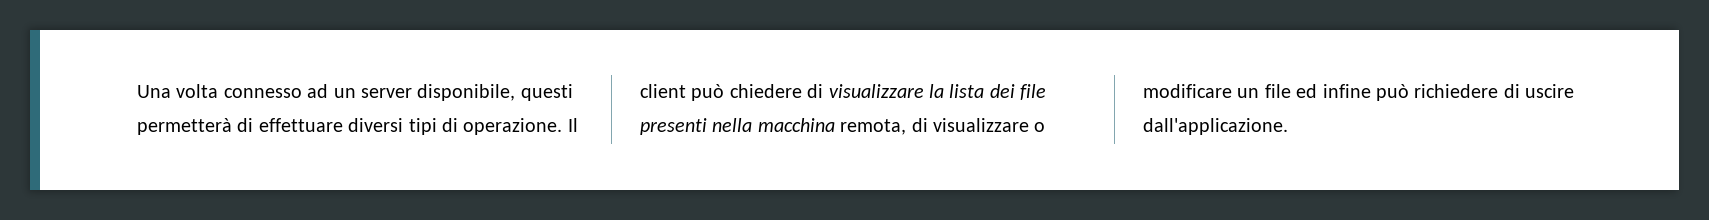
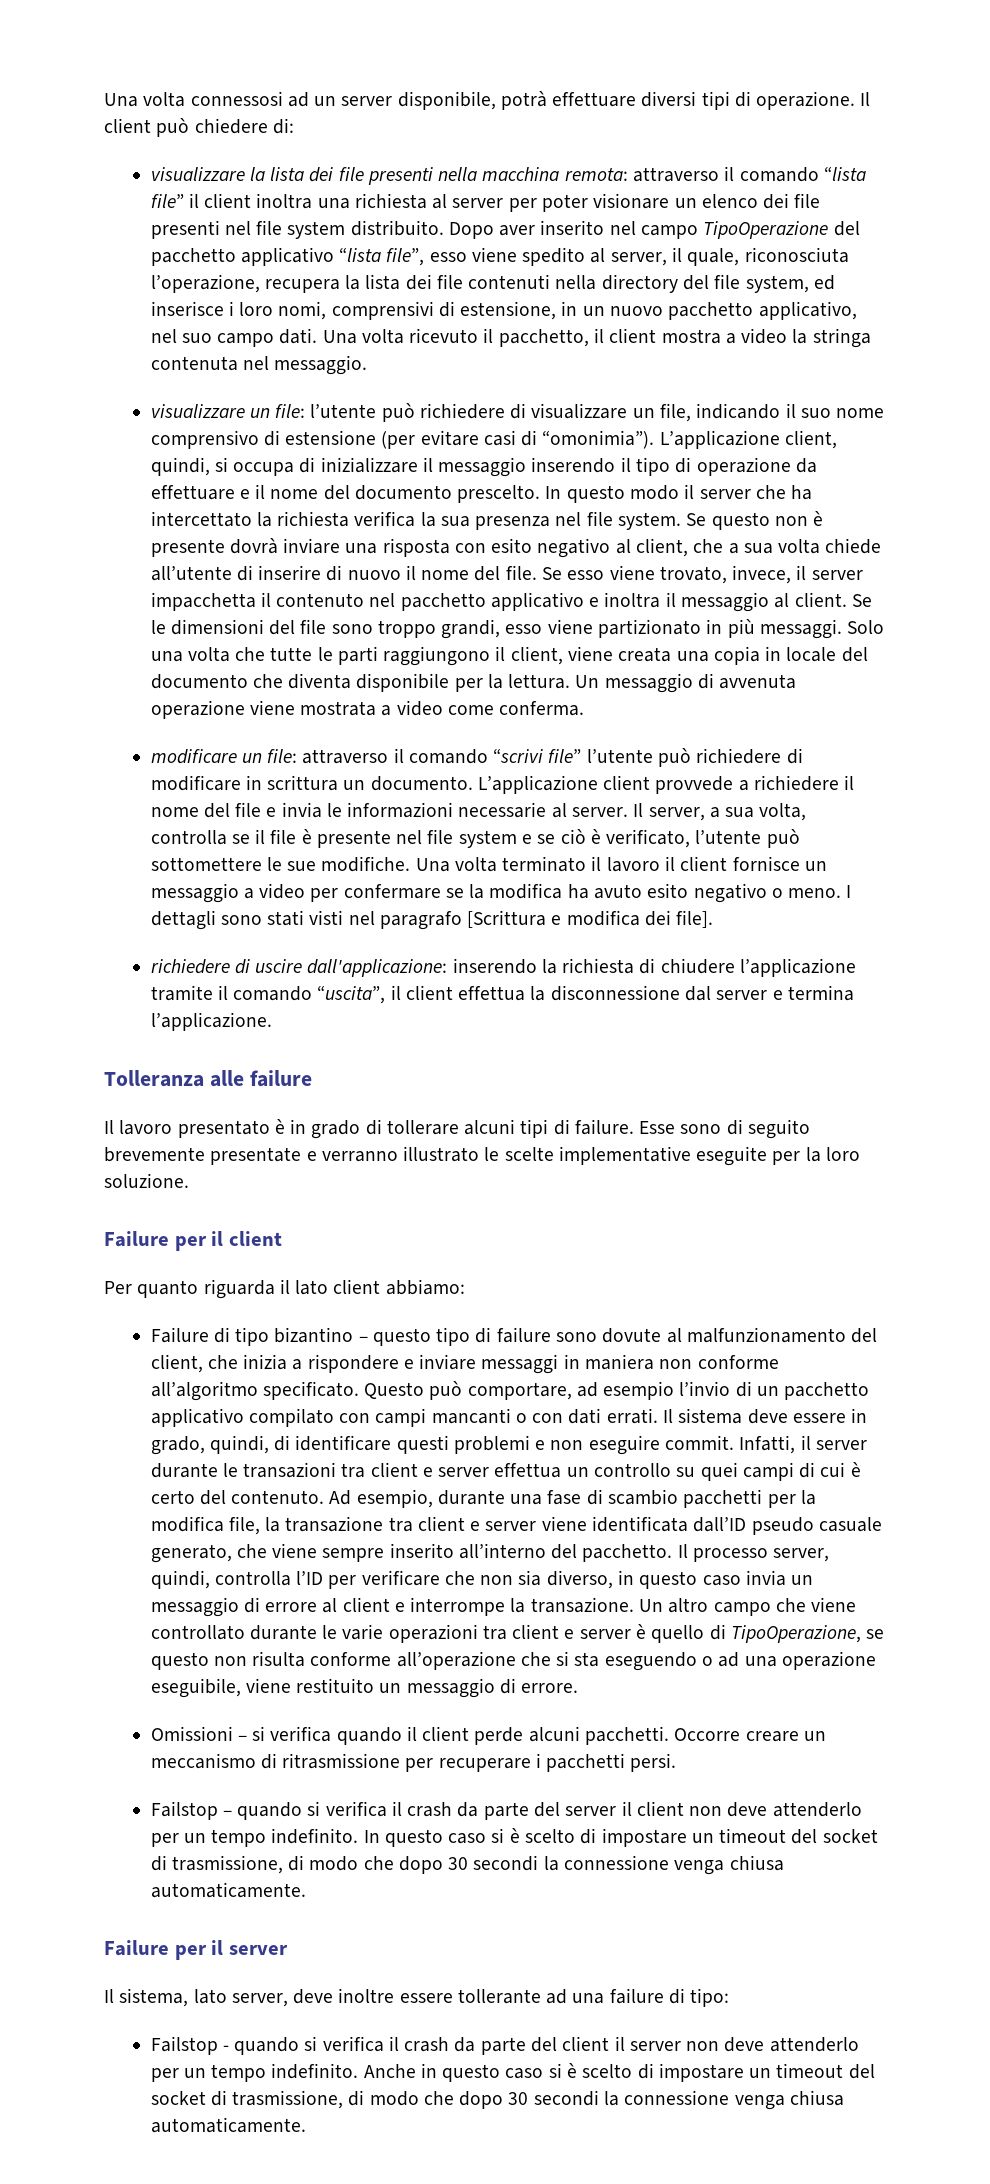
- Una volta connesso ad un server disponibile, questi permetterà di effettuare diversi tipi di operazione.
+ Una volta connessosi ad un server disponibile, potrà effettuare diversi tipi di operazione.
- Il client può chiedere di visualizzare la lista dei file presenti nella macchina remota, di visualizzare o modificare un file ed infine può richiedere di uscire dall'applicazione.
+ Il client può chiedere di:
+ visualizzare la lista dei file presenti nella macchina remota: attraverso il comando “lista file” il client inoltra una richiesta al server per poter visionare un elenco dei file presenti nel file system distribuito. Dopo aver inserito nel campo TipoOperazione del pacchetto applicativo “lista file”, esso viene spedito al server, il quale, riconosciuta l’operazione, recupera la lista dei file contenuti nella directory del file system, ed inserisce i loro nomi, comprensivi di estensione, in un nuovo pacchetto applicativo, nel suo campo dati. Una volta ricevuto il pacchetto, il client mostra a video la stringa contenuta nel messaggio.
+ visualizzare un file: l’utente può richiedere di visualizzare un file, indicando il suo nome comprensivo di estensione (per evitare casi di “omonimia”). L’applicazione client, quindi, si occupa di inizializzare il messaggio inserendo il tipo di operazione da effettuare e il nome del documento prescelto. In questo modo il server che ha intercettato la richiesta verifica la sua presenza nel file system. Se questo non è presente dovrà inviare una risposta con esito negativo al client, che a sua volta chiede all’utente di inserire di nuovo il nome del file. Se esso viene trovato, invece, il server impacchetta il contenuto nel pacchetto applicativo e inoltra il messaggio al client. Se le dimensioni del file sono troppo grandi, esso viene partizionato in più messaggi. Solo una volta che tutte le parti raggiungono il client, viene creata una copia in locale del documento che diventa disponibile per la lettura. Un messaggio di avvenuta operazione viene mostrata a video come conferma.
+ modificare un file: attraverso il comando “scrivi file” l’utente può richiedere di modificare in scrittura un documento. L’applicazione client provvede a richiedere il nome del file e invia le informazioni necessarie al server. Il server, a sua volta, controlla se il file è presente nel file system e se ciò è verificato, l’utente può sottomettere le sue modifiche. Una volta terminato il lavoro il client fornisce un messaggio a video per confermare se la modifica ha avuto esito negativo o meno. I dettagli sono stati visti nel paragrafo [Scrittura e modifica dei file].
+ richiedere di uscire dall'applicazione: inserendo la richiesta di chiudere l’applicazione tramite il comando “uscita”, il client effettua la disconnessione dal server e termina l’applicazione.
+ Tolleranza alle failure
+ Il lavoro presentato è in grado di tollerare alcuni tipi di failure. Esse sono di seguito brevemente presentate e verranno illustrato le scelte implementative eseguite per la loro soluzione.
+ Failure per il client
+ Per quanto riguarda il lato client abbiamo:
+ Failure di tipo bizantino – questo tipo di failure sono dovute al malfunzionamento del client, che inizia a rispondere e inviare messaggi in maniera non conforme all’algoritmo specificato. Questo può comportare, ad esempio l’invio di un pacchetto applicativo compilato con campi mancanti o con dati errati. Il sistema deve essere in grado, quindi, di identificare questi problemi e non eseguire commit. Infatti, il server durante le transazioni tra client e server effettua un controllo su quei campi di cui è certo del contenuto. Ad esempio, durante una fase di scambio pacchetti per la modifica file, la transazione tra client e server viene identificata dall’ID pseudo casuale generato, che viene sempre inserito all’interno del pacchetto. Il processo server, quindi, controlla l’ID per verificare che non sia diverso, in questo caso invia un messaggio di errore al client e interrompe la transazione. Un altro campo che viene controllato durante le varie operazioni tra client e server è quello di TipoOperazione, se questo non risulta conforme all’operazione che si sta eseguendo o ad una operazione eseguibile, viene restituito un messaggio di errore.
+ Omissioni – si verifica quando il client perde alcuni pacchetti. Occorre creare un meccanismo di ritrasmissione per recuperare i pacchetti persi.
+ Failstop – quando si verifica il crash da parte del server il client non deve attenderlo per un tempo indefinito. In questo caso si è scelto di impostare un timeout del socket di trasmissione, di modo che dopo 30 secondi la connessione venga chiusa automaticamente.
+ Failure per il server
+ Il sistema, lato server, deve inoltre essere tollerante ad una failure di tipo:
+ Failstop - quando si verifica il crash da parte del client il server non deve attenderlo per un tempo indefinito. Anche in questo caso si è scelto di impostare un timeout del socket di trasmissione, di modo che dopo 30 secondi la connessione venga chiusa automaticamente.

